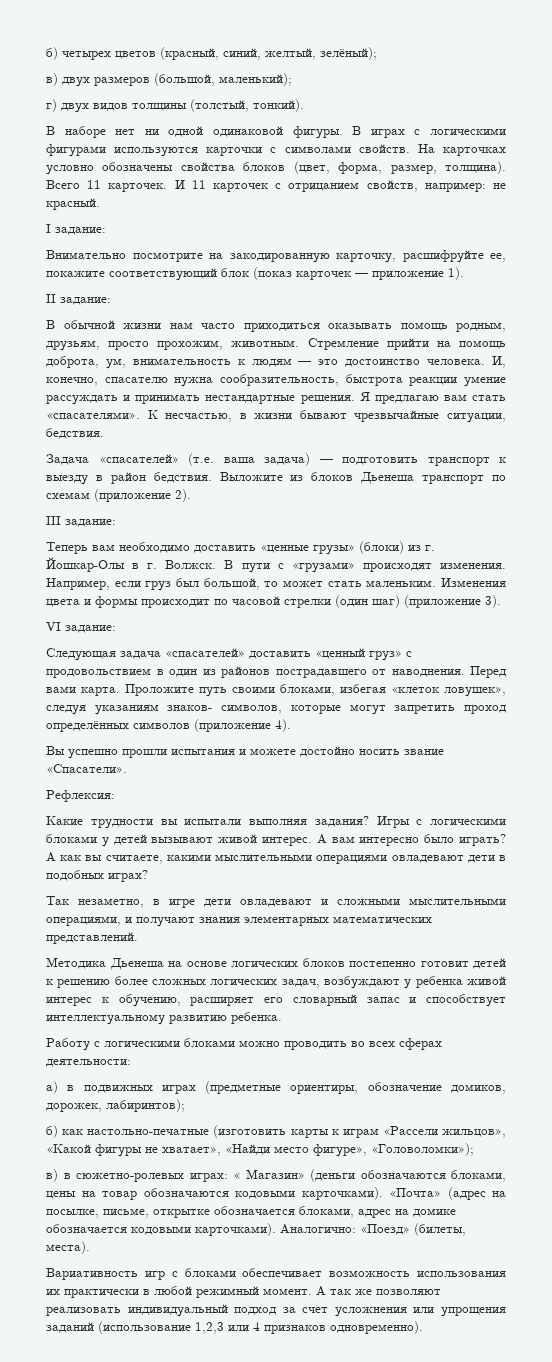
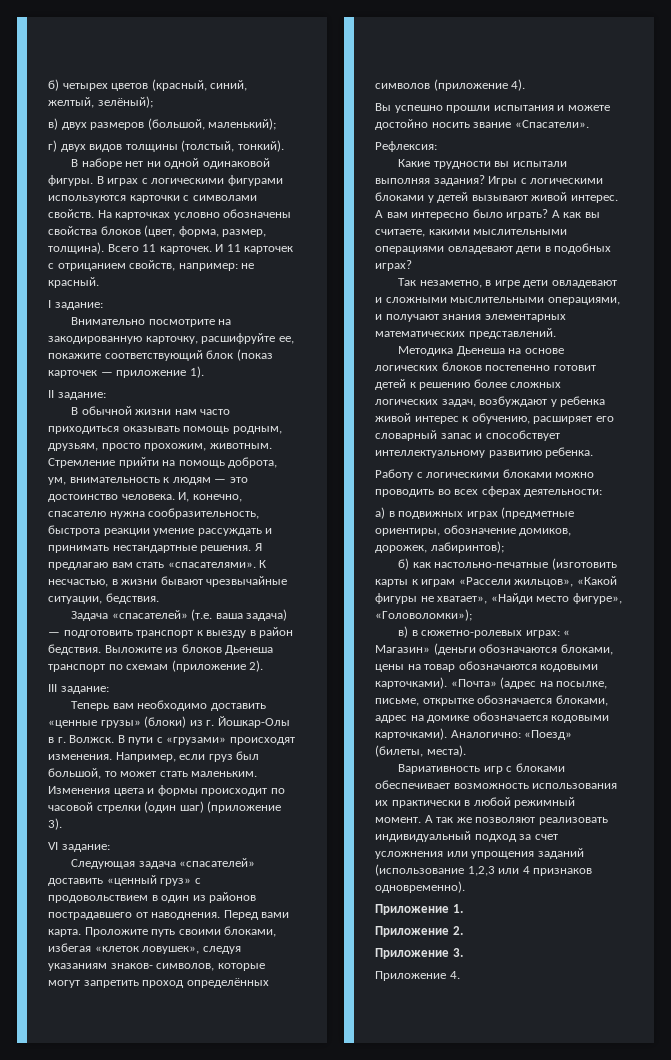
+ Приложение 1.
+ Приложение 2.
+ Приложение 3.
+ Приложение 4.

